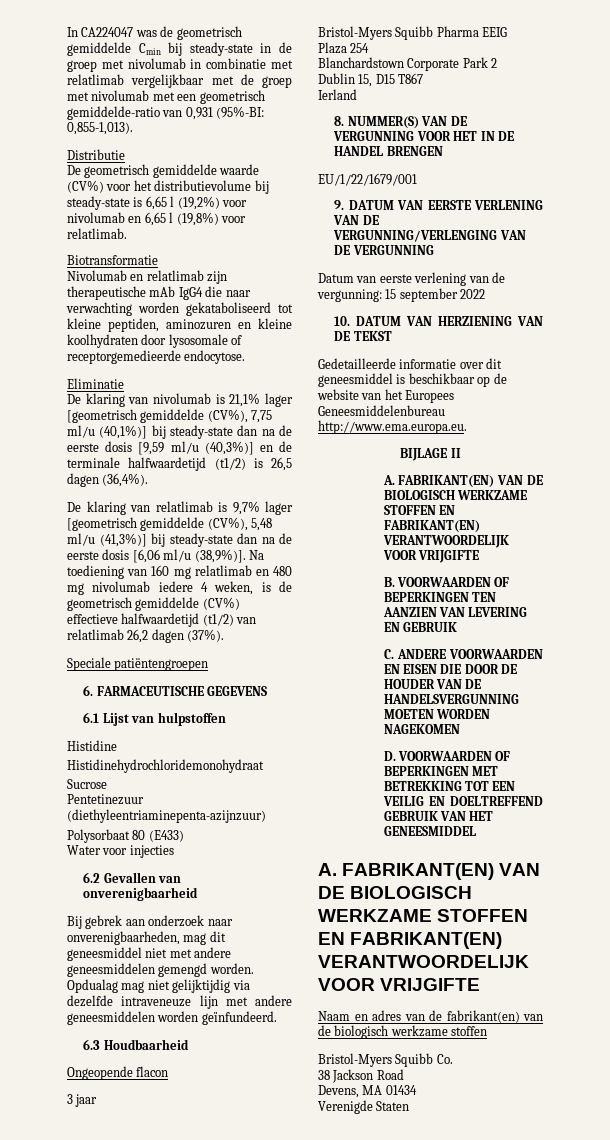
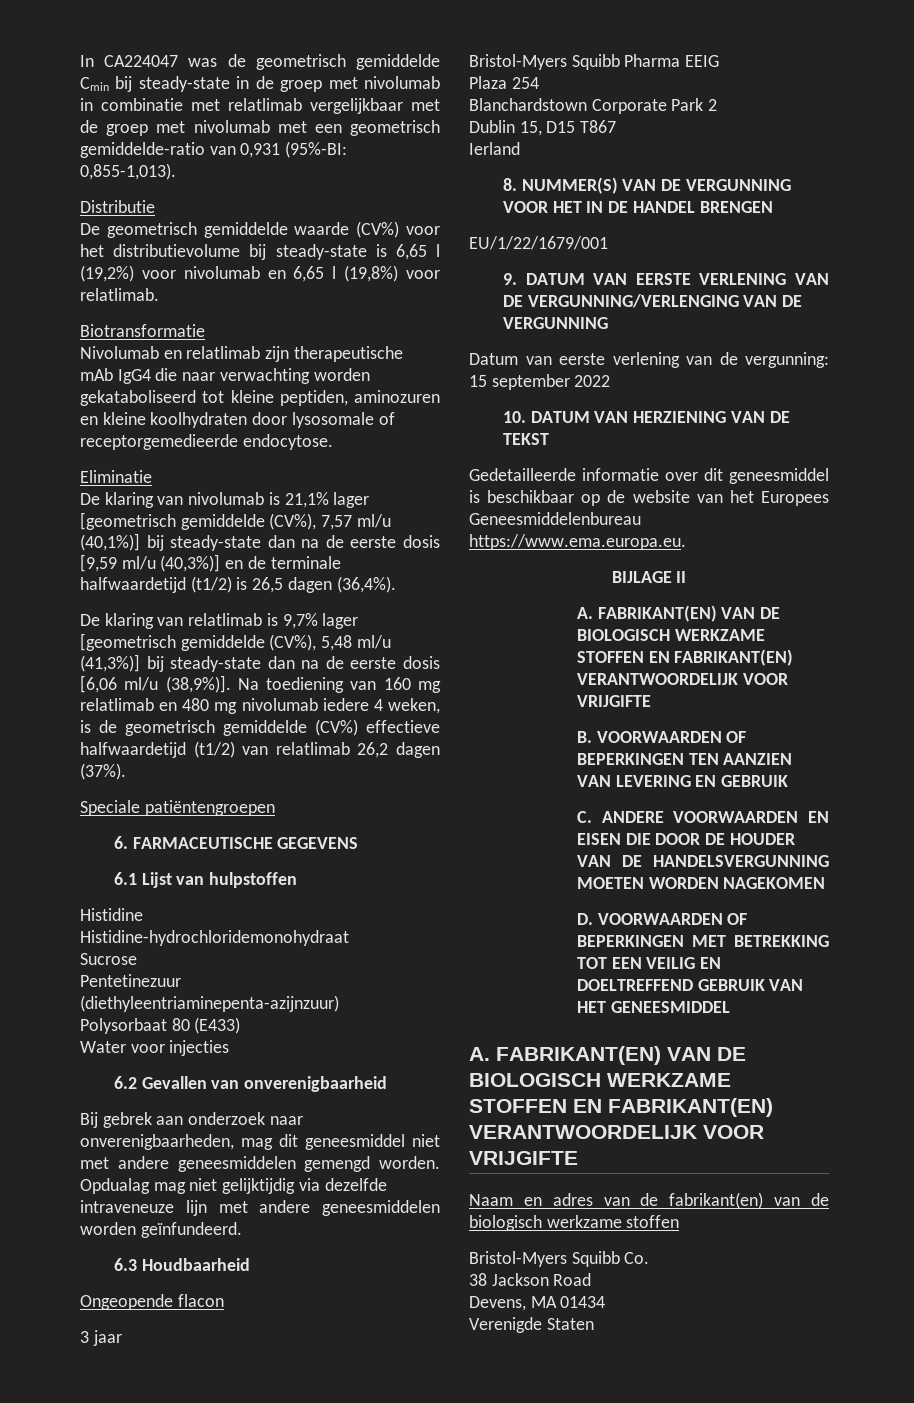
- De klaring van nivolumab is 21,1% lager [geometrisch gemiddelde (CV%), 7,75 ml/u (40,1%)] bij steady-state dan na de eerste dosis [9,59 ml/u (40,3%)] en de terminale halfwaardetijd (t1/2) is 26,5 dagen (36,4%).
+ De klaring van nivolumab is 21,1% lager [geometrisch gemiddelde (CV%), 7,57 ml/u (40,1%)] bij steady-state dan na de eerste dosis [9,59 ml/u (40,3%)] en de terminale halfwaardetijd (t1/2) is 26,5 dagen (36,4%).
- Histidinehydrochloridemonohydraat
+ Histidine-hydrochloridemonohydraat
- Gedetailleerde informatie over dit geneesmiddel is beschikbaar op de website van het Europees Geneesmiddelenbureau http://www.ema.europa.eu.
+ Gedetailleerde informatie over dit geneesmiddel is beschikbaar op de website van het Europees Geneesmiddelenbureau https://www.ema.europa.eu.

